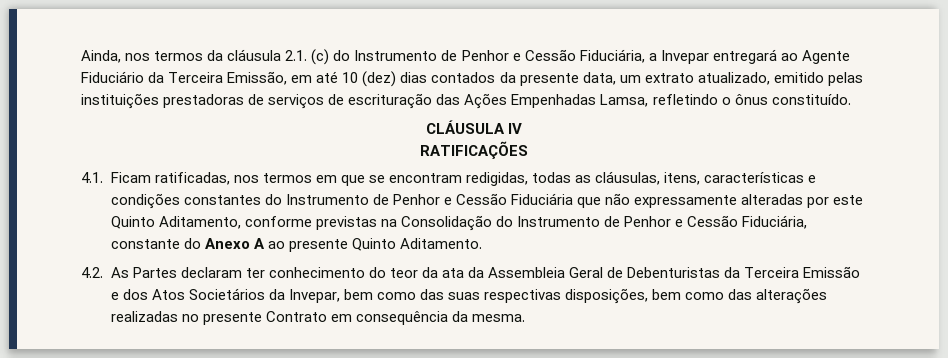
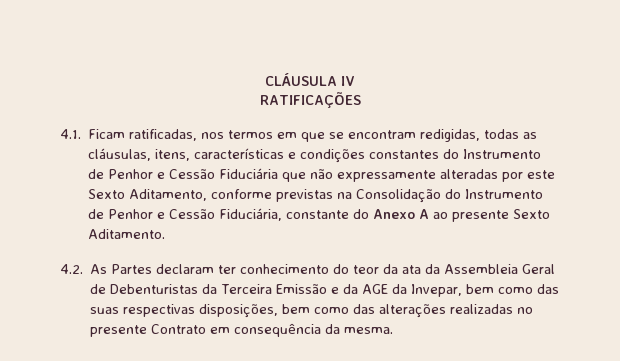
- Ainda, nos termos da cláusula 2.1. (c) do Instrumento de Penhor e Cessão Fiduciária, a Invepar entregará ao Agente Fiduciário da Terceira Emissão, em até 10 (dez) dias contados da presente data, um extrato atualizado, emitido pelas instituições prestadoras de serviços de escrituração das Ações Empenhadas Lamsa, refletindo o ônus constituído.
- 4.1. Ficam ratificadas, nos termos em que se encontram redigidas, todas as cláusulas, itens, características e condições constantes do Instrumento de Penhor e Cessão Fiduciária que não expressamente alteradas por este Quinto Aditamento, conforme previstas na Consolidação do Instrumento de Penhor e Cessão Fiduciária, constante do Anexo A ao presente Quinto Aditamento.
+ 4.1. Ficam ratificadas, nos termos em que se encontram redigidas, todas as cláusulas, itens, características e condições constantes do Instrumento de Penhor e Cessão Fiduciária que não expressamente alteradas por este Sexto Aditamento, conforme previstas na Consolidação do Instrumento de Penhor e Cessão Fiduciária, constante do Anexo A ao presente Sexto Aditamento.
- 4.2. As Partes declaram ter conhecimento do teor da ata da Assembleia Geral de Debenturistas da Terceira Emissão e dos Atos Societários da Invepar, bem como das suas respectivas disposições, bem como das alterações realizadas no presente Contrato em consequência da mesma.
+ 4.2. As Partes declaram ter conhecimento do teor da ata da Assembleia Geral de Debenturistas da Terceira Emissão e da AGE da Invepar, bem como das suas respectivas disposições, bem como das alterações realizadas no presente Contrato em consequência da mesma.

